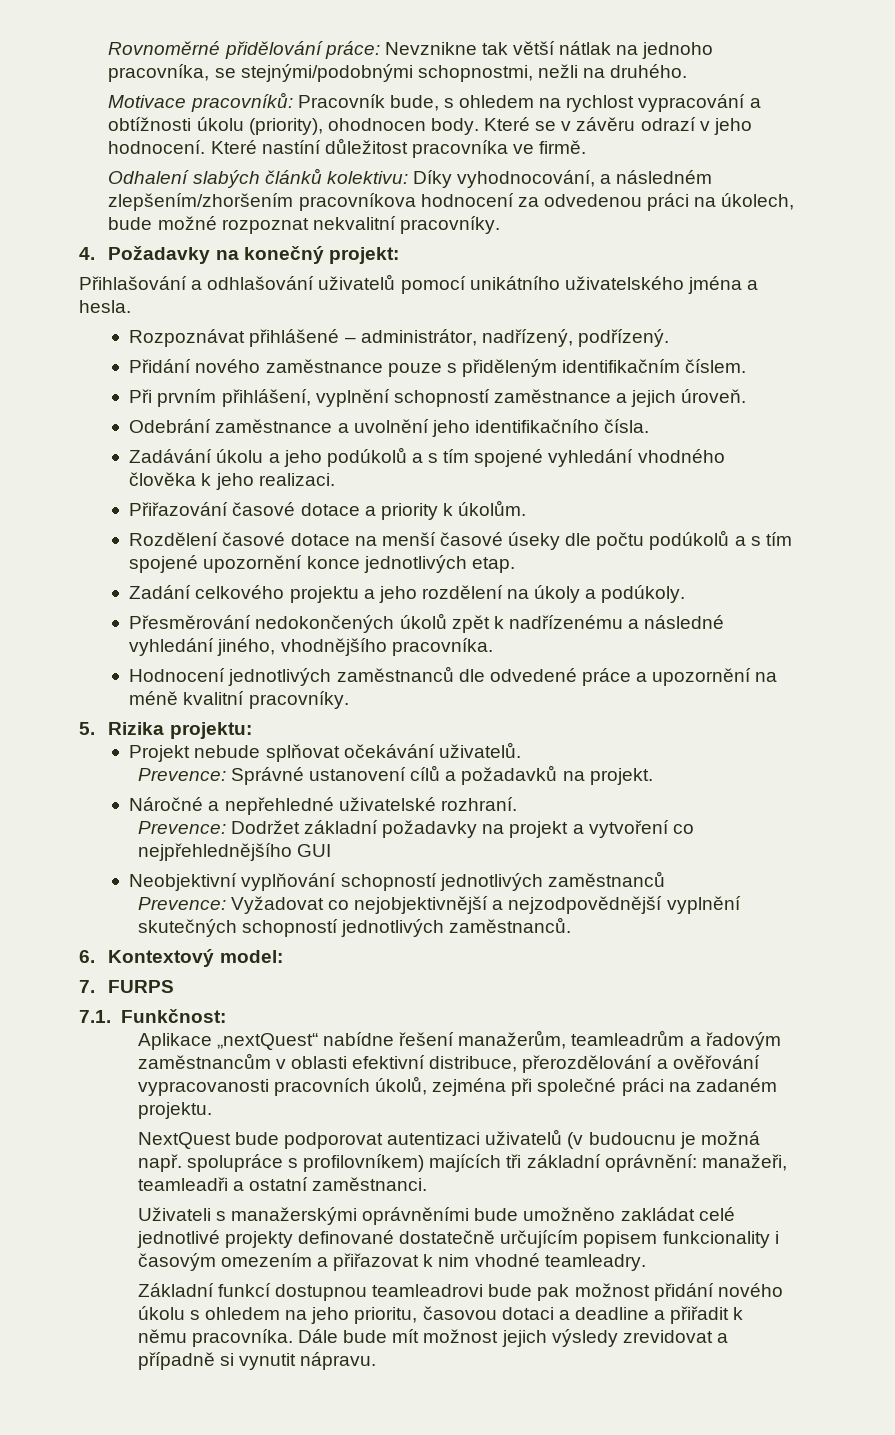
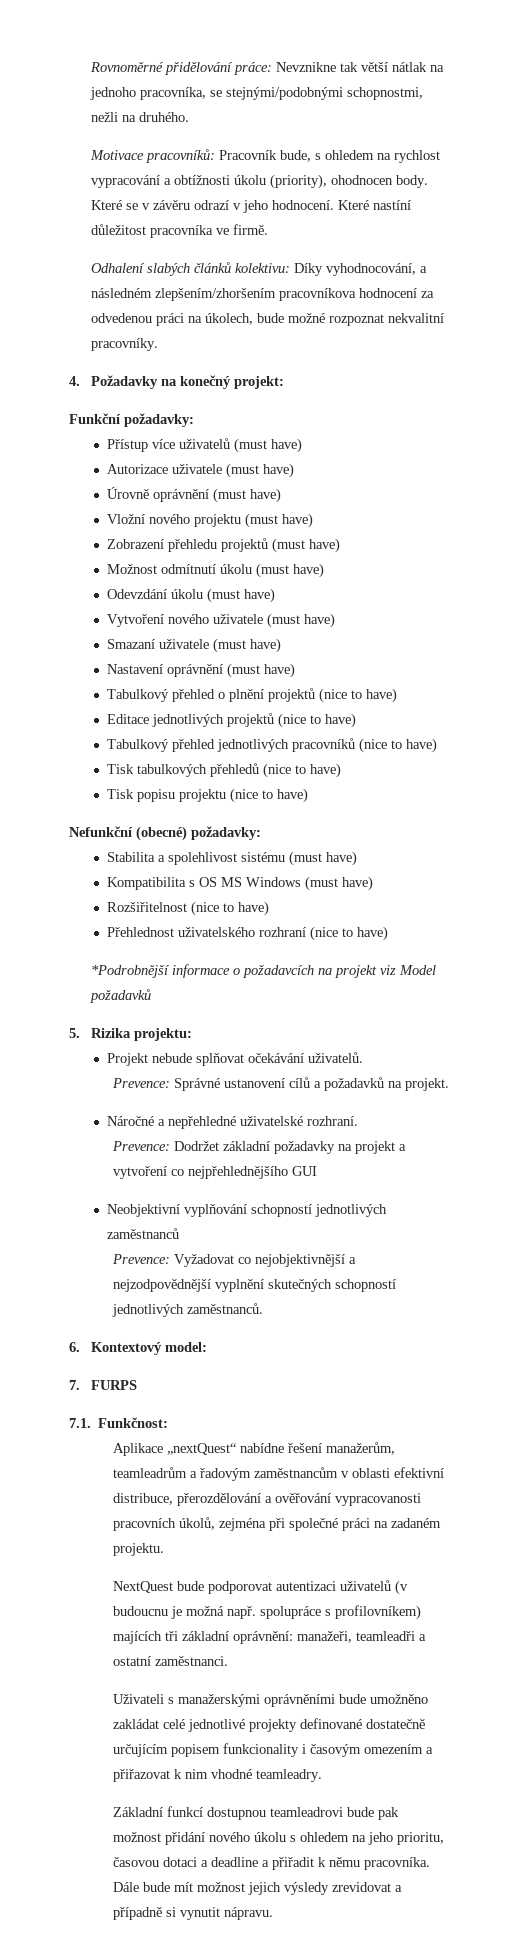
- Přihlašování a odhlašování uživatelů pomocí unikátního uživatelského jména a hesla.
- Rozpoznávat přihlášené – administrátor, nadřízený, podřízený.
- Přidání nového zaměstnance pouze s přiděleným identifikačním číslem.
- Při prvním přihlášení, vyplnění schopností zaměstnance a jejich úroveň.
- Odebrání zaměstnance a uvolnění jeho identifikačního čísla.
- Zadávání úkolu a jeho podúkolů a s tím spojené vyhledání vhodného člověka k jeho realizaci.
- Přiřazování časové dotace a priority k úkolům.
- Rozdělení časové dotace na menší časové úseky dle počtu podúkolů a s tím spojené upozornění konce jednotlivých etap.
- Zadání celkového projektu a jeho rozdělení na úkoly a podúkoly.
- Přesměrování nedokončených úkolů zpět k nadřízenému a následné vyhledání jiného, vhodnějšího pracovníka.
- Hodnocení jednotlivých zaměstnanců dle odvedené práce a upozornění na méně kvalitní pracovníky.
+ Funkční požadavky:
+ Přístup více uživatelů (must have)
+ Autorizace uživatele (must have)
+ Úrovně oprávnění (must have)
+ Vložní nového projektu (must have)
+ Zobrazení přehledu projektů (must have)
+ Možnost odmítnutí úkolu (must have)
+ Odevzdání úkolu (must have)
+ Vytvoření nového uživatele (must have)
+ Smazaní uživatele (must have)
+ Nastavení oprávnění (must have)
+ Tabulkový přehled o plnění projektů (nice to have)
+ Editace jednotlivých projektů (nice to have)
+ Tabulkový přehled jednotlivých pracovníků (nice to have)
+ Tisk tabulkových přehledů (nice to have)
+ Tisk popisu projektu (nice to have)
+ Nefunkční (obecné) požadavky:
+ Stabilita a spolehlivost sistému (must have)
+ Kompatibilita s OS MS Windows (must have)
+ Rozšiřitelnost (nice to have)
+ Přehlednost uživatelského rozhraní (nice to have)
+ *Podrobnější informace o požadavcích na projekt viz Model požadavků

